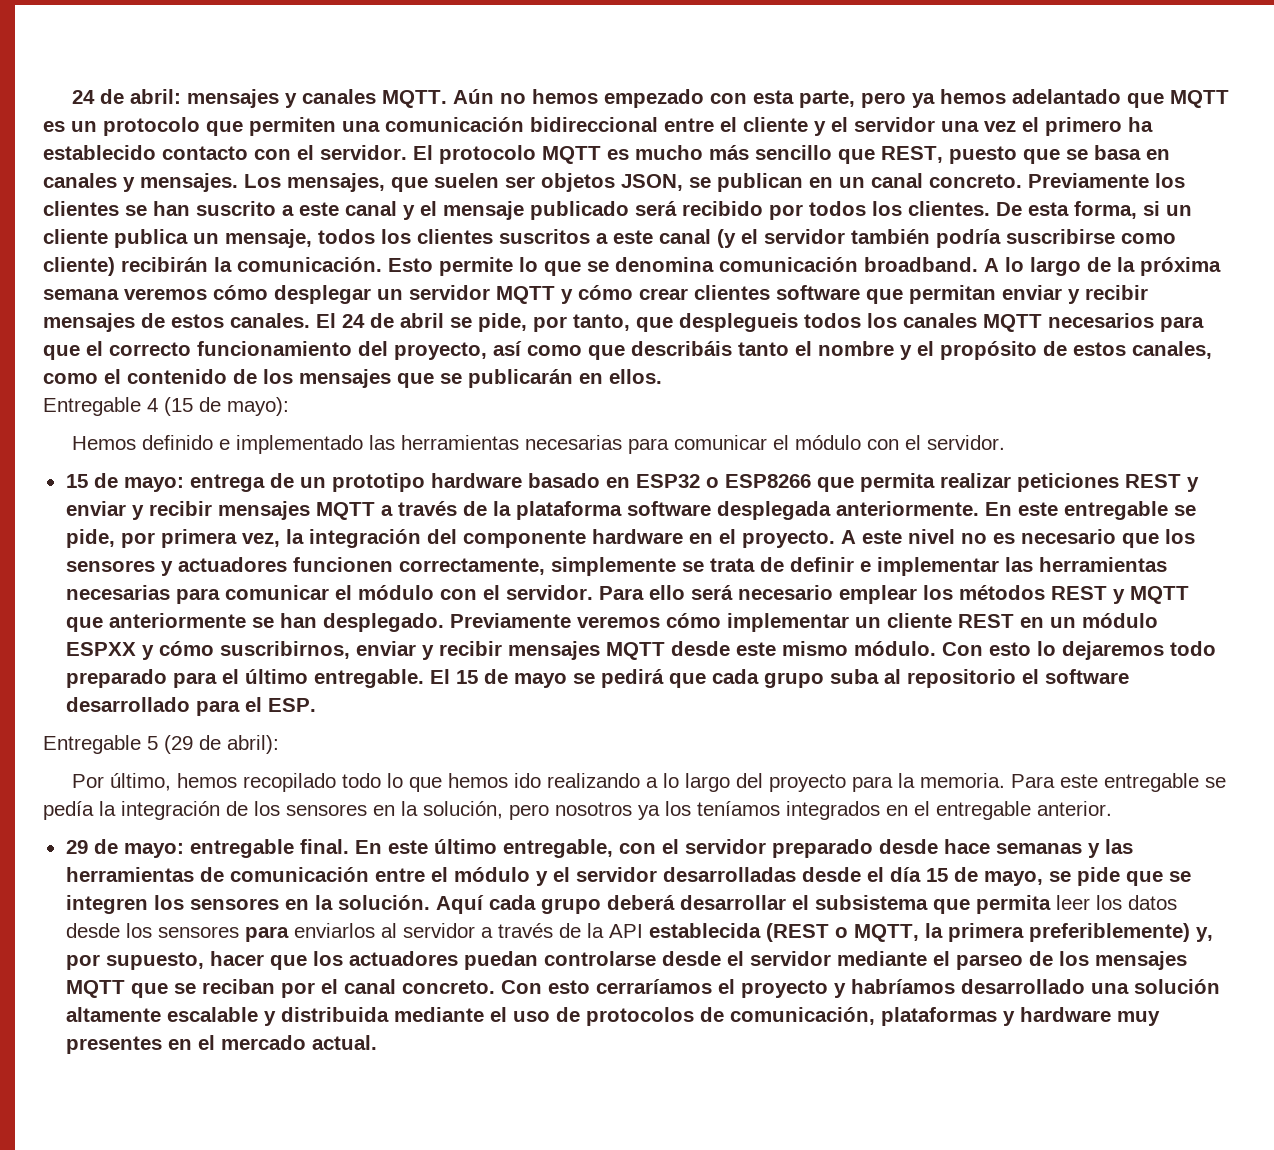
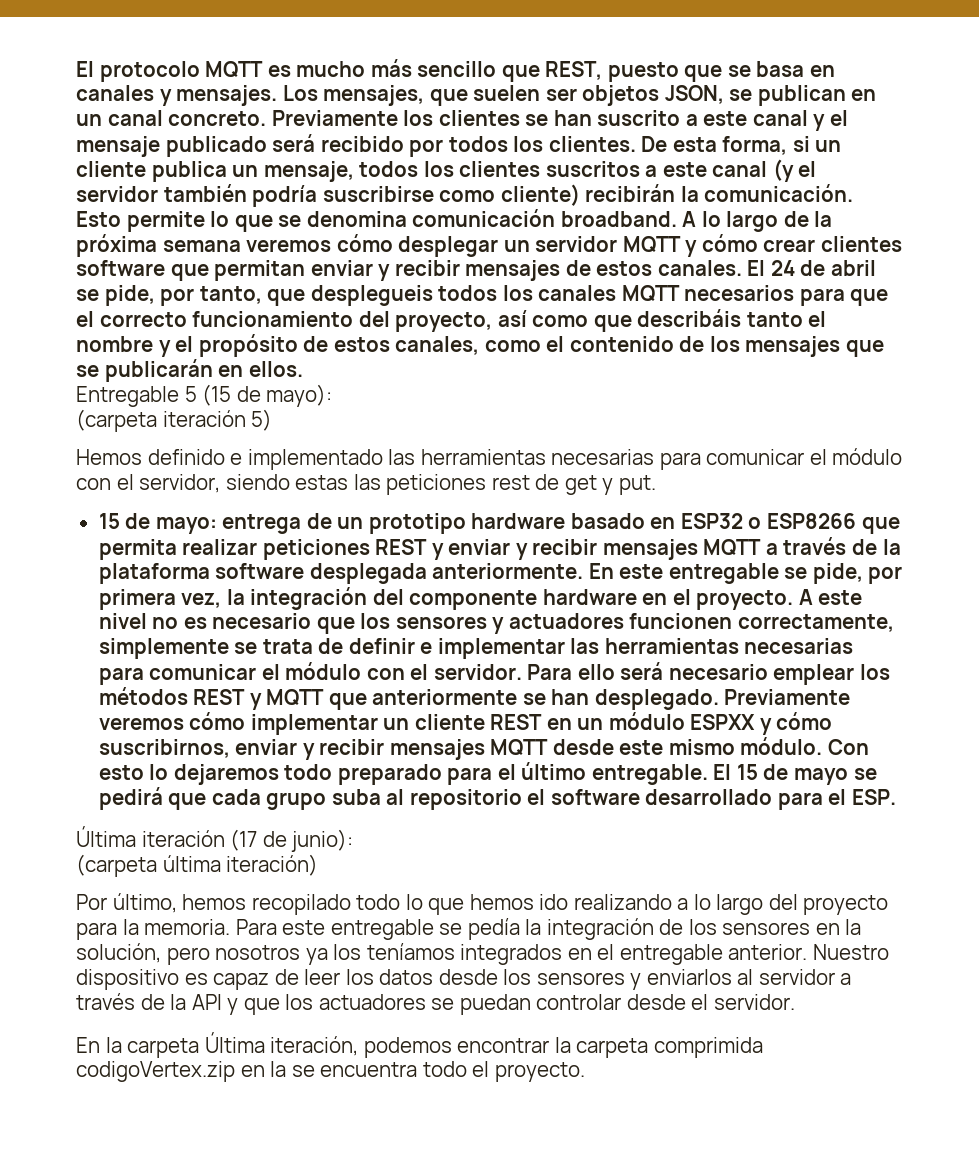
- 24 de abril: mensajes y canales MQTT. Aún no hemos empezado con esta parte, pero ya hemos adelantado que MQTT es un protocolo que permiten una comunicación bidireccional entre el cliente y el servidor una vez el primero ha establecido contacto con el servidor.
- Entregable 4 (15 de mayo):
+ Entregable 5 (15 de mayo):
+ (carpeta iteración 5)
- Hemos definido e implementado las herramientas necesarias para comunicar el módulo con el servidor.
+ Hemos definido e implementado las herramientas necesarias para comunicar el módulo con el servidor, siendo estas las peticiones rest de get y put.
- Entregable 5 (29 de abril):
+ Última iteración (17 de junio):
+ (carpeta última iteración)
- Para este entregable se pedía la integración de los sensores en la solución, pero nosotros ya los teníamos integrados en el entregable anterior.
- 29 de mayo: entregable final. En este último entregable, con el servidor preparado desde hace semanas y las herramientas de comunicación entre el módulo y el servidor desarrolladas desde el día 15 de mayo, se pide que se integren los sensores en la solución. Aquí cada grupo deberá desarrollar el subsistema que permita leer los datos desde los sensores para enviarlos al servidor a través de la API establecida (REST o MQTT, la primera preferiblemente) y, por supuesto, hacer que los actuadores puedan controlarse desde el servidor mediante el parseo de los mensajes MQTT que se reciban por el canal concreto. Con esto cerraríamos el proyecto y habríamos desarrollado una solución altamente escalable y distribuida mediante el uso de protocolos de comunicación, plataformas y hardware muy presentes en el mercado actual.
+ Para este entregable se pedía la integración de los sensores en la solución, pero nosotros ya los teníamos integrados en el entregable anterior. Nuestro dispositivo es capaz de leer los datos desde los sensores y enviarlos al servidor a través de la API y que los actuadores se puedan controlar desde el servidor.
+ En la carpeta Última iteración, podemos encontrar la carpeta comprimida codigoVertex.zip en la se encuentra todo el proyecto.

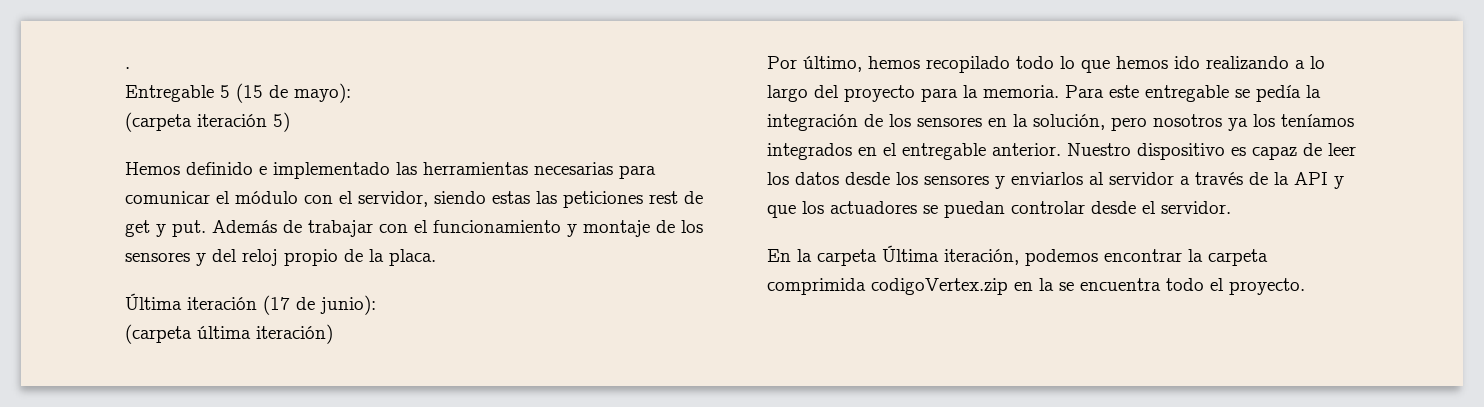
- El protocolo MQTT es mucho más sencillo que REST, puesto que se basa en canales y mensajes. Los mensajes, que suelen ser objetos JSON, se publican en un canal concreto. Previamente los clientes se han suscrito a este canal y el mensaje publicado será recibido por todos los clientes. De esta forma, si un cliente publica un mensaje, todos los clientes suscritos a este canal (y el servidor también podría suscribirse como cliente) recibirán la comunicación. Esto permite lo que se denomina comunicación broadband. A lo largo de la próxima semana veremos cómo desplegar un servidor MQTT y cómo crear clientes software que permitan enviar y recibir mensajes de estos canales. El 24 de abril se pide, por tanto, que desplegueis todos los canales MQTT necesarios para que el correcto funcionamiento del proyecto, así como que describáis tanto el nombre y el propósito de estos canales, como el contenido de los mensajes que se publicarán en ellos.
+ .
- Hemos definido e implementado las herramientas necesarias para comunicar el módulo con el servidor, siendo estas las peticiones rest de get y put.
- 15 de mayo: entrega de un prototipo hardware basado en ESP32 o ESP8266 que permita realizar peticiones REST y enviar y recibir mensajes MQTT a través de la plataforma software desplegada anteriormente. En este entregable se pide, por primera vez, la integración del componente hardware en el proyecto. A este nivel no es necesario que los sensores y actuadores funcionen correctamente, simplemente se trata de definir e implementar las herramientas necesarias para comunicar el módulo con el servidor. Para ello será necesario emplear los métodos REST y MQTT que anteriormente se han desplegado. Previamente veremos cómo implementar un cliente REST en un módulo ESPXX y cómo suscribirnos, enviar y recibir mensajes MQTT desde este mismo módulo. Con esto lo dejaremos todo preparado para el último entregable. El 15 de mayo se pedirá que cada grupo suba al repositorio el software desarrollado para el ESP.
+ Hemos definido e implementado las herramientas necesarias para comunicar el módulo con el servidor, siendo estas las peticiones rest de get y put. Además de trabajar con el funcionamiento y montaje de los sensores y del reloj propio de la placa.

